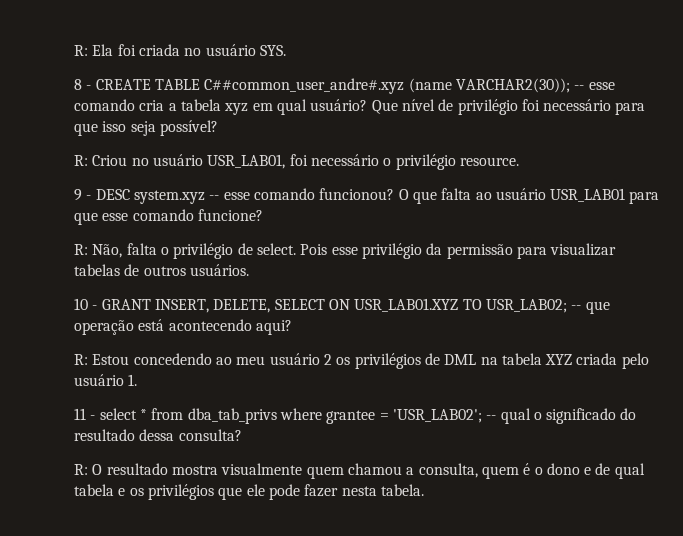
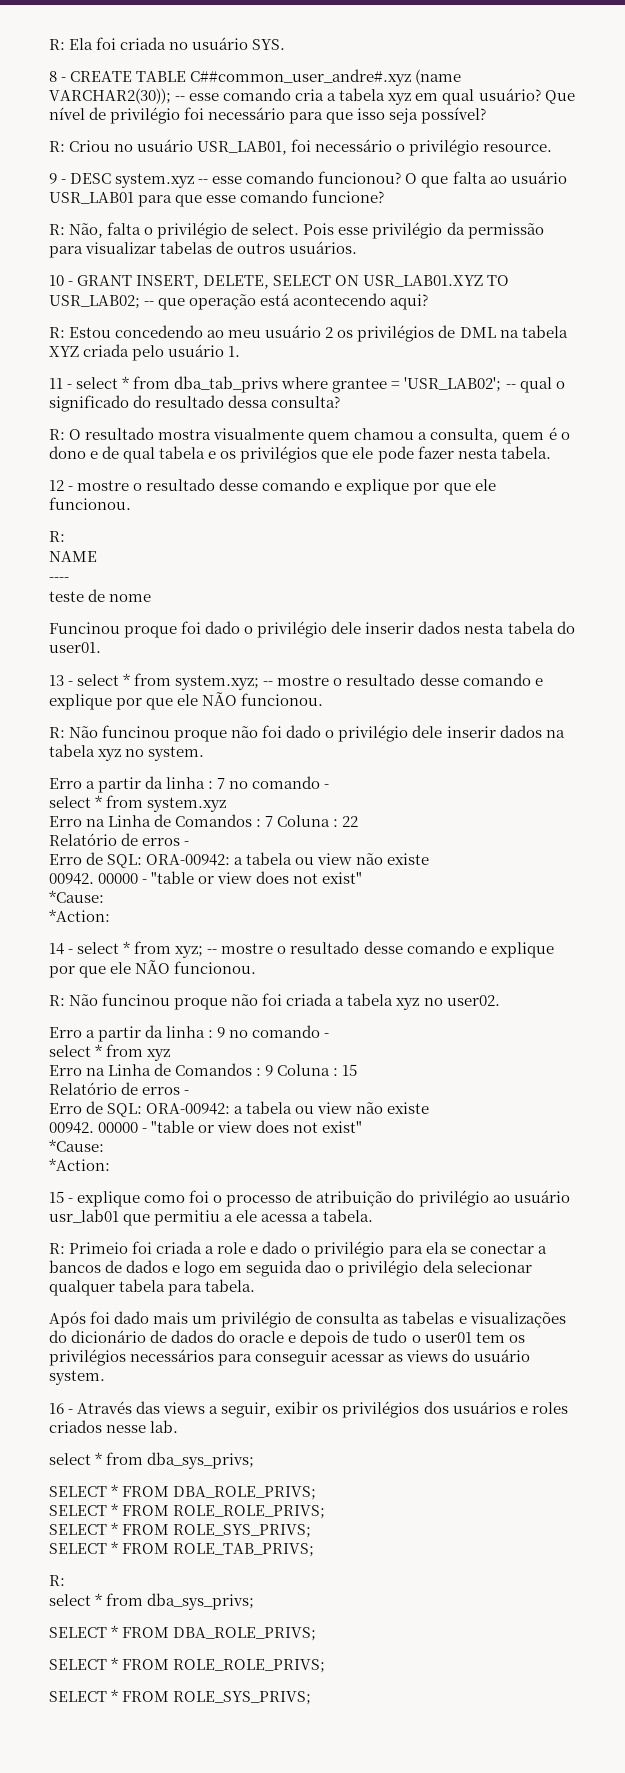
+ 12 - mostre o resultado desse comando e explique por que ele funcionou.
+ R:
+ NAME
+ ----
+ teste de nome
+ Funcinou proque foi dado o privilégio dele inserir dados nesta tabela do user01.
+ 13 - select * from system.xyz; -- mostre o resultado desse comando e explique por que ele NÃO funcionou.
+ R: Não funcinou proque não foi dado o privilégio dele inserir dados na tabela xyz no system.
+ Erro a partir da linha : 7 no comando -
+ select * from system.xyz
+ Erro na Linha de Comandos : 7 Coluna : 22
+ Relatório de erros -
+ Erro de SQL: ORA-00942: a tabela ou view não existe
+ 00942. 00000 - "table or view does not exist"
+ *Cause:
+ *Action:
+ 14 - select * from xyz; -- mostre o resultado desse comando e explique por que ele NÃO funcionou.
+ R: Não funcinou proque não foi criada a tabela xyz no user02.
+ Erro a partir da linha : 9 no comando -
+ select * from xyz
+ Erro na Linha de Comandos : 9 Coluna : 15
+ Relatório de erros -
+ Erro de SQL: ORA-00942: a tabela ou view não existe
+ 00942. 00000 - "table or view does not exist"
+ *Cause:
+ *Action:
+ 15 - explique como foi o processo de atribuição do privilégio ao usuário usr_lab01 que permitiu a ele acessa a tabela.
+ R: Primeio foi criada a role e dado o privilégio para ela se conectar a bancos de dados e logo em seguida dao o privilégio dela selecionar qualquer tabela para tabela.
+ Após foi dado mais um privilégio de consulta as tabelas e visualizações do dicionário de dados do oracle e depois de tudo o user01 tem os privilégios necessários para conseguir acessar as views do usuário system.
+ 16 - Através das views a seguir, exibir os privilégios dos usuários e roles criados nesse lab.
+ select * from dba_sys_privs;
+ SELECT * FROM DBA_ROLE_PRIVS;
+ SELECT * FROM ROLE_ROLE_PRIVS;
+ SELECT * FROM ROLE_SYS_PRIVS;
+ SELECT * FROM ROLE_TAB_PRIVS;
+ R:
+ select * from dba_sys_privs;
+ SELECT * FROM DBA_ROLE_PRIVS;
+ SELECT * FROM ROLE_ROLE_PRIVS;
+ SELECT * FROM ROLE_SYS_PRIVS;

